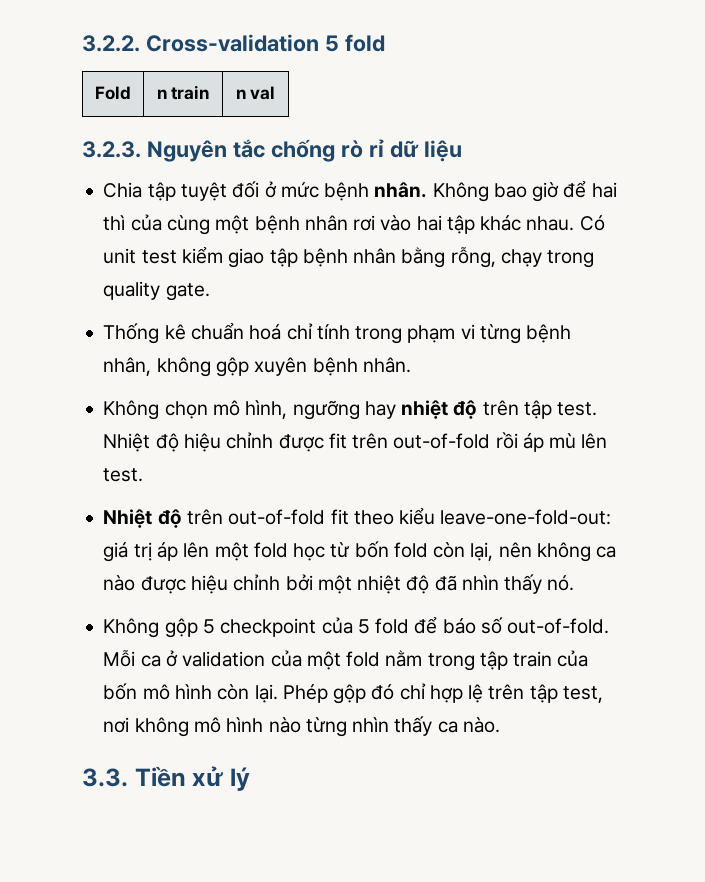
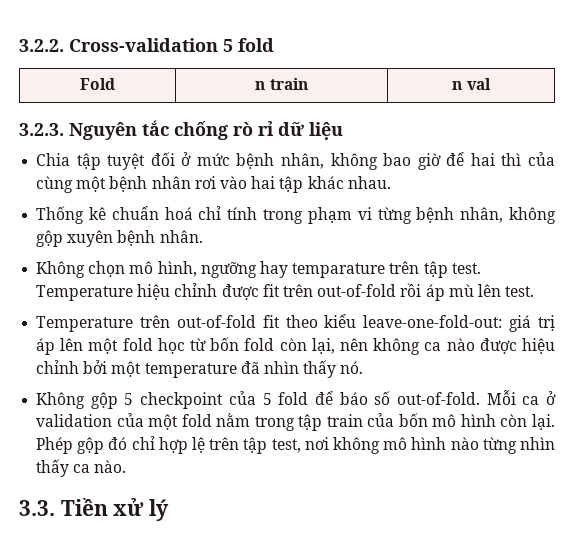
- Chia tập tuyệt đối ở mức bệnh nhân. Không bao giờ để hai thì của cùng một bệnh nhân rơi vào hai tập khác nhau. Có unit test kiểm giao tập bệnh nhân bằng rỗng, chạy trong quality gate.
+ Chia tập tuyệt đối ở mức bệnh nhân, không bao giờ để hai thì của cùng một bệnh nhân rơi vào hai tập khác nhau.
- Không chọn mô hình, ngưỡng hay nhiệt độ trên tập test.
+ Không chọn mô hình, ngưỡng hay temparature trên tập test.
- Nhiệt độ hiệu chỉnh được fit trên out-of-fold rồi áp mù lên test.
+ Temperature hiệu chỉnh được fit trên out-of-fold rồi áp mù lên test.
- Nhiệt độ trên out-of-fold fit theo kiểu leave-one-fold-out: giá trị áp lên một fold học từ bốn fold còn lại, nên không ca nào được hiệu chỉnh bởi một nhiệt độ đã nhìn thấy nó.
+ Temperature trên out-of-fold fit theo kiểu leave-one-fold-out: giá trị áp lên một fold học từ bốn fold còn lại, nên không ca nào được hiệu chỉnh bởi một temperature đã nhìn thấy nó.

